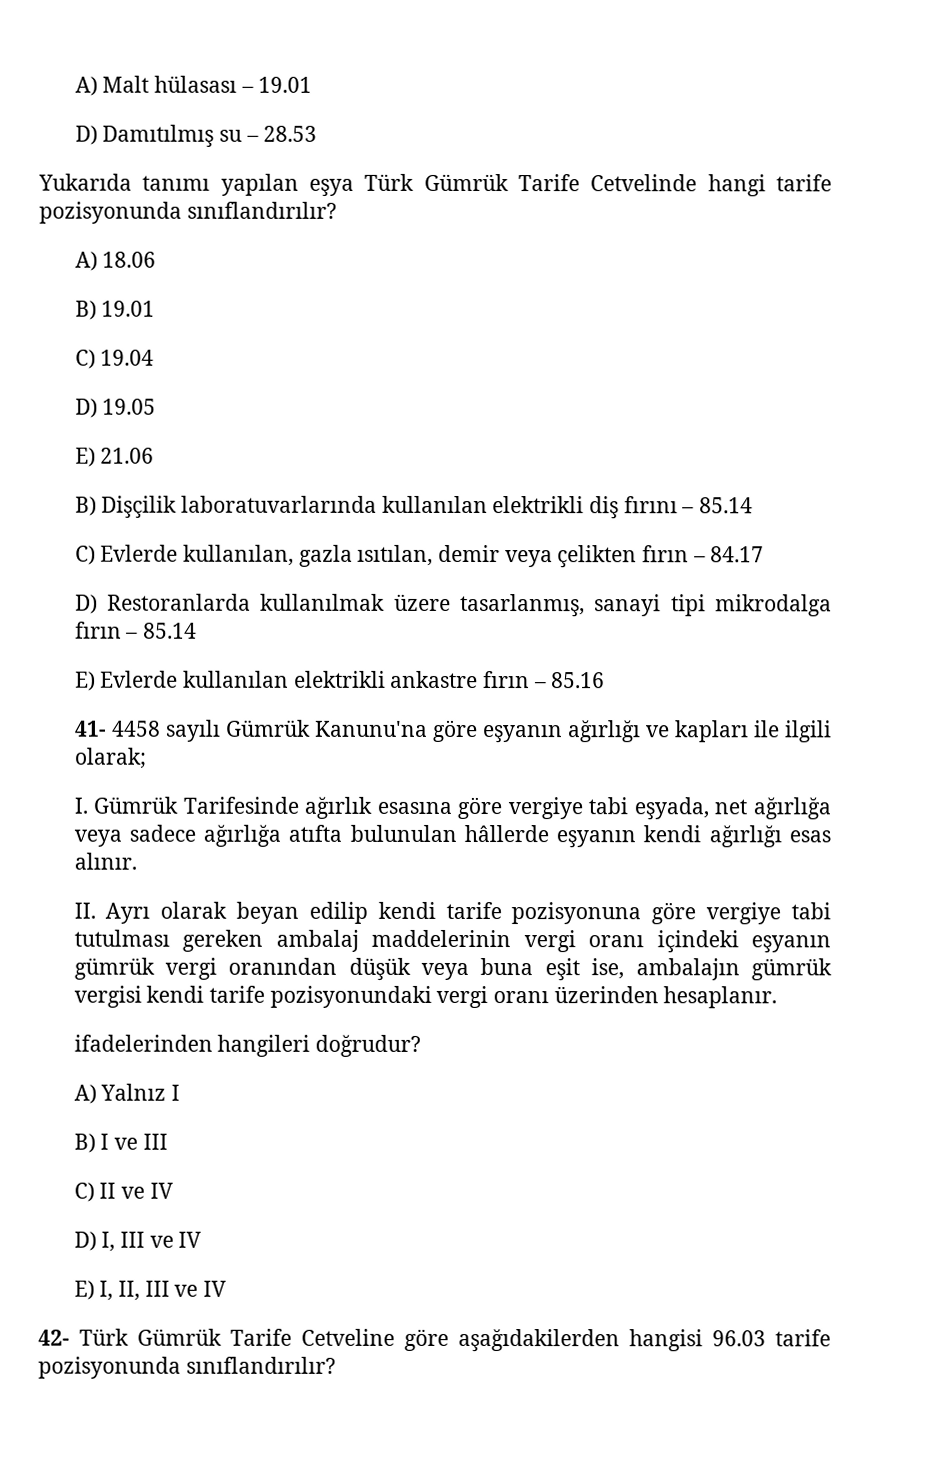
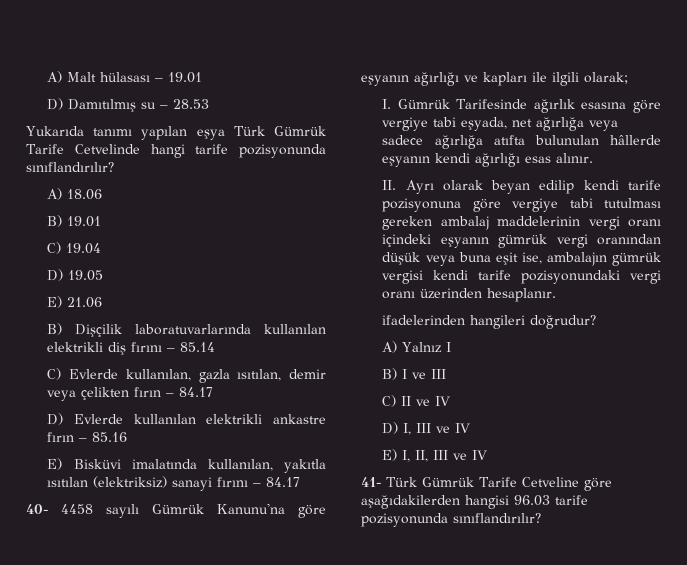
- D) Restoranlarda kullanılmak üzere tasarlanmış, sanayi tipi mikrodalga fırın – 85.14
- E) Evlerde kullanılan elektrikli ankastre fırın – 85.16
+ D) Evlerde kullanılan elektrikli ankastre fırın – 85.16
- 41- 4458 sayılı Gümrük Kanunu'na göre eşyanın ağırlığı ve kapları ile ilgili olarak;
+ E) Bisküvi imalatında kullanılan, yakıtla ısıtılan (elektriksiz) sanayi fırını – 84.17
+ 40- 4458 sayılı Gümrük Kanunu'na göre eşyanın ağırlığı ve kapları ile ilgili olarak;
- 42- Türk Gümrük Tarife Cetveline göre aşağıdakilerden hangisi 96.03 tarife pozisyonunda sınıflandırılır?
+ 41- Türk Gümrük Tarife Cetveline göre aşağıdakilerden hangisi 96.03 tarife pozisyonunda sınıflandırılır?

